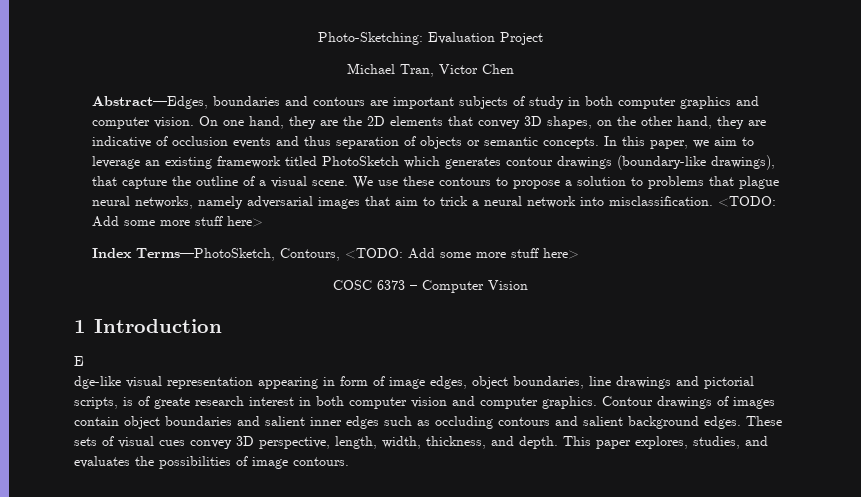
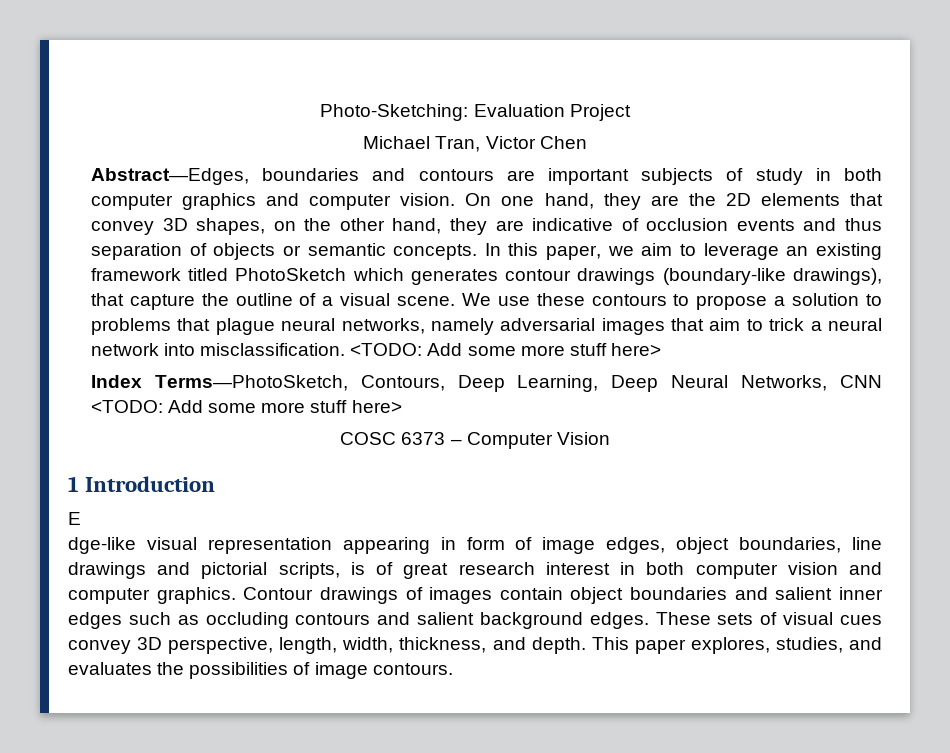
- Index Terms—PhotoSketch, Contours, <TODO: Add some more stuff here>
+ Index Terms—PhotoSketch, Contours, Deep Learning, Deep Neural Networks, CNN <TODO: Add some more stuff here>
- dge-like visual representation appearing in form of image edges, object boundaries, line drawings and pictorial scripts, is of greate research interest in both computer vision and computer graphics.
+ dge-like visual representation appearing in form of image edges, object boundaries, line drawings and pictorial scripts, is of great research interest in both computer vision and computer graphics.

